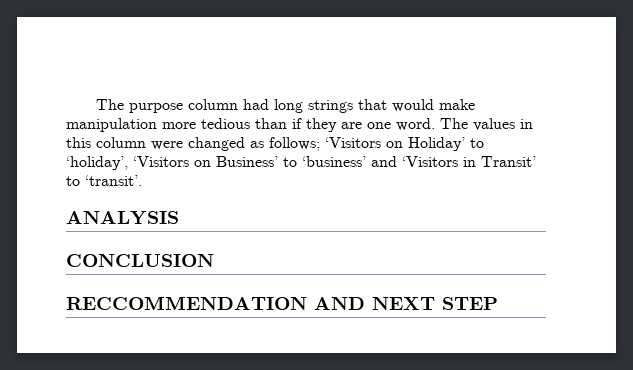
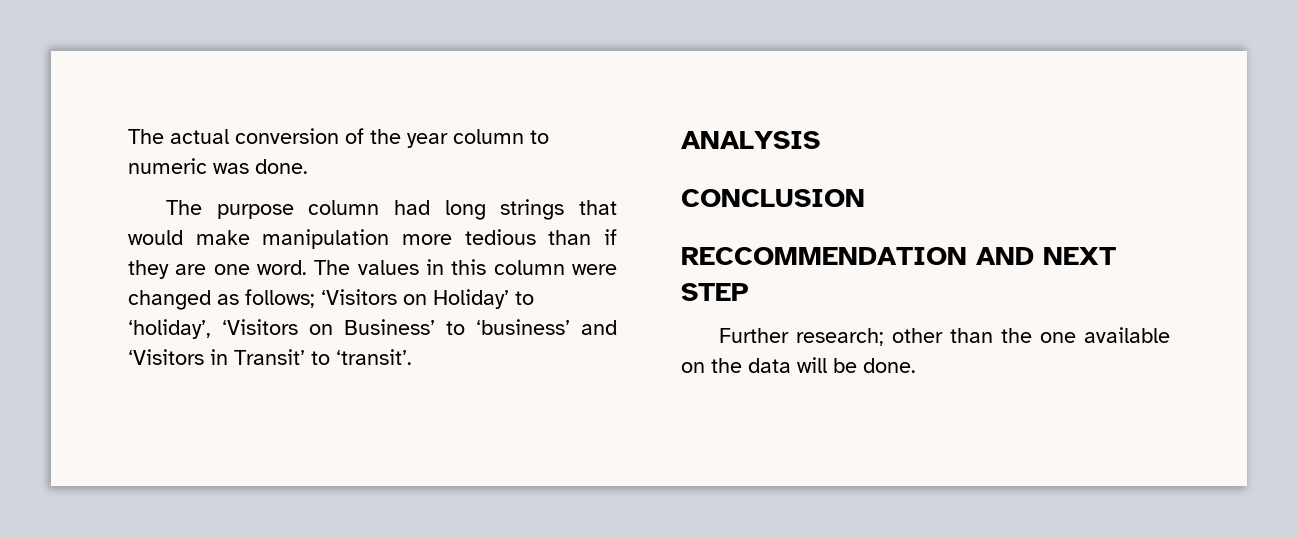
+ The actual conversion of the year column to numeric was done.
+ Further research; other than the one available on the data will be done.

